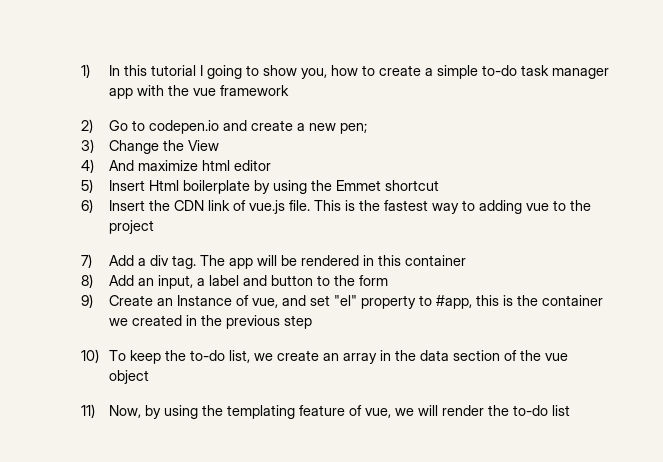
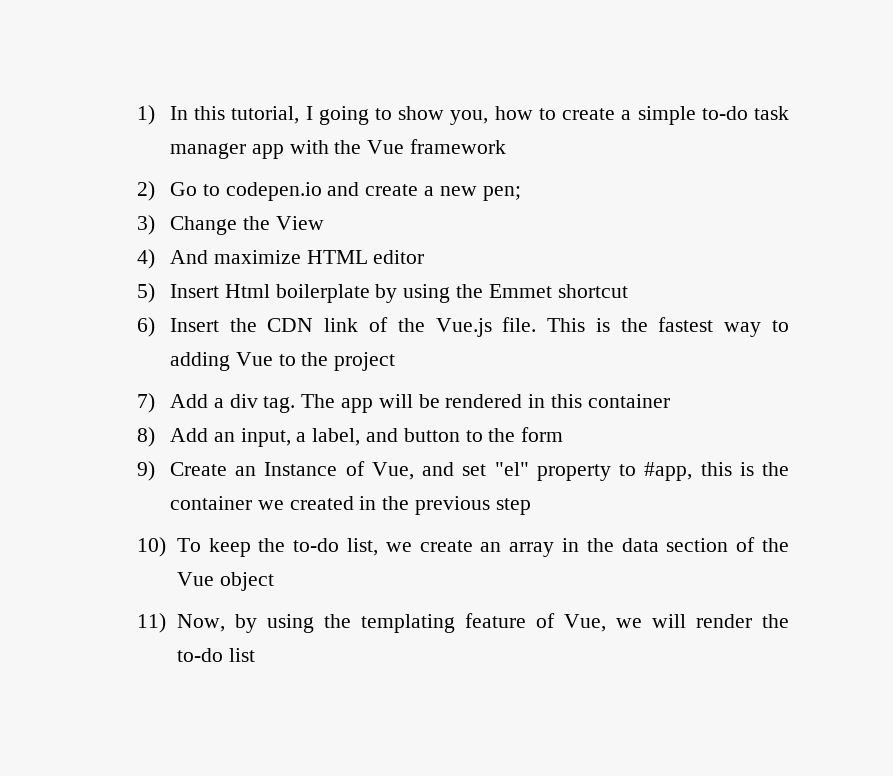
- 1) In this tutorial I going to show you, how to create a simple to-do task manager app with the vue framework
+ 1) In this tutorial, I going to show you, how to create a simple to-do task manager app with the Vue framework
- 4) And maximize html editor
+ 4) And maximize HTML editor
- 6) Insert the CDN link of vue.js file.
+ 6) Insert the CDN link of the Vue.js file.
- This is the fastest way to adding vue to the project
+ This is the fastest way to adding Vue to the project
- 8) Add an input, a label and button to the form
+ 8) Add an input, a label, and button to the form
- 9) Create an Instance of vue, and set "el" property to #app, this is the container we created in the previous step
+ 9) Create an Instance of Vue, and set "el" property to #app, this is the container we created in the previous step
- 10) To keep the to-do list, we create an array in the data section of the vue object
+ 10) To keep the to-do list, we create an array in the data section of the Vue object
- 11) Now, by using the templating feature of vue, we will render the to-do list
+ 11) Now, by using the templating feature of Vue, we will render the to-do list

